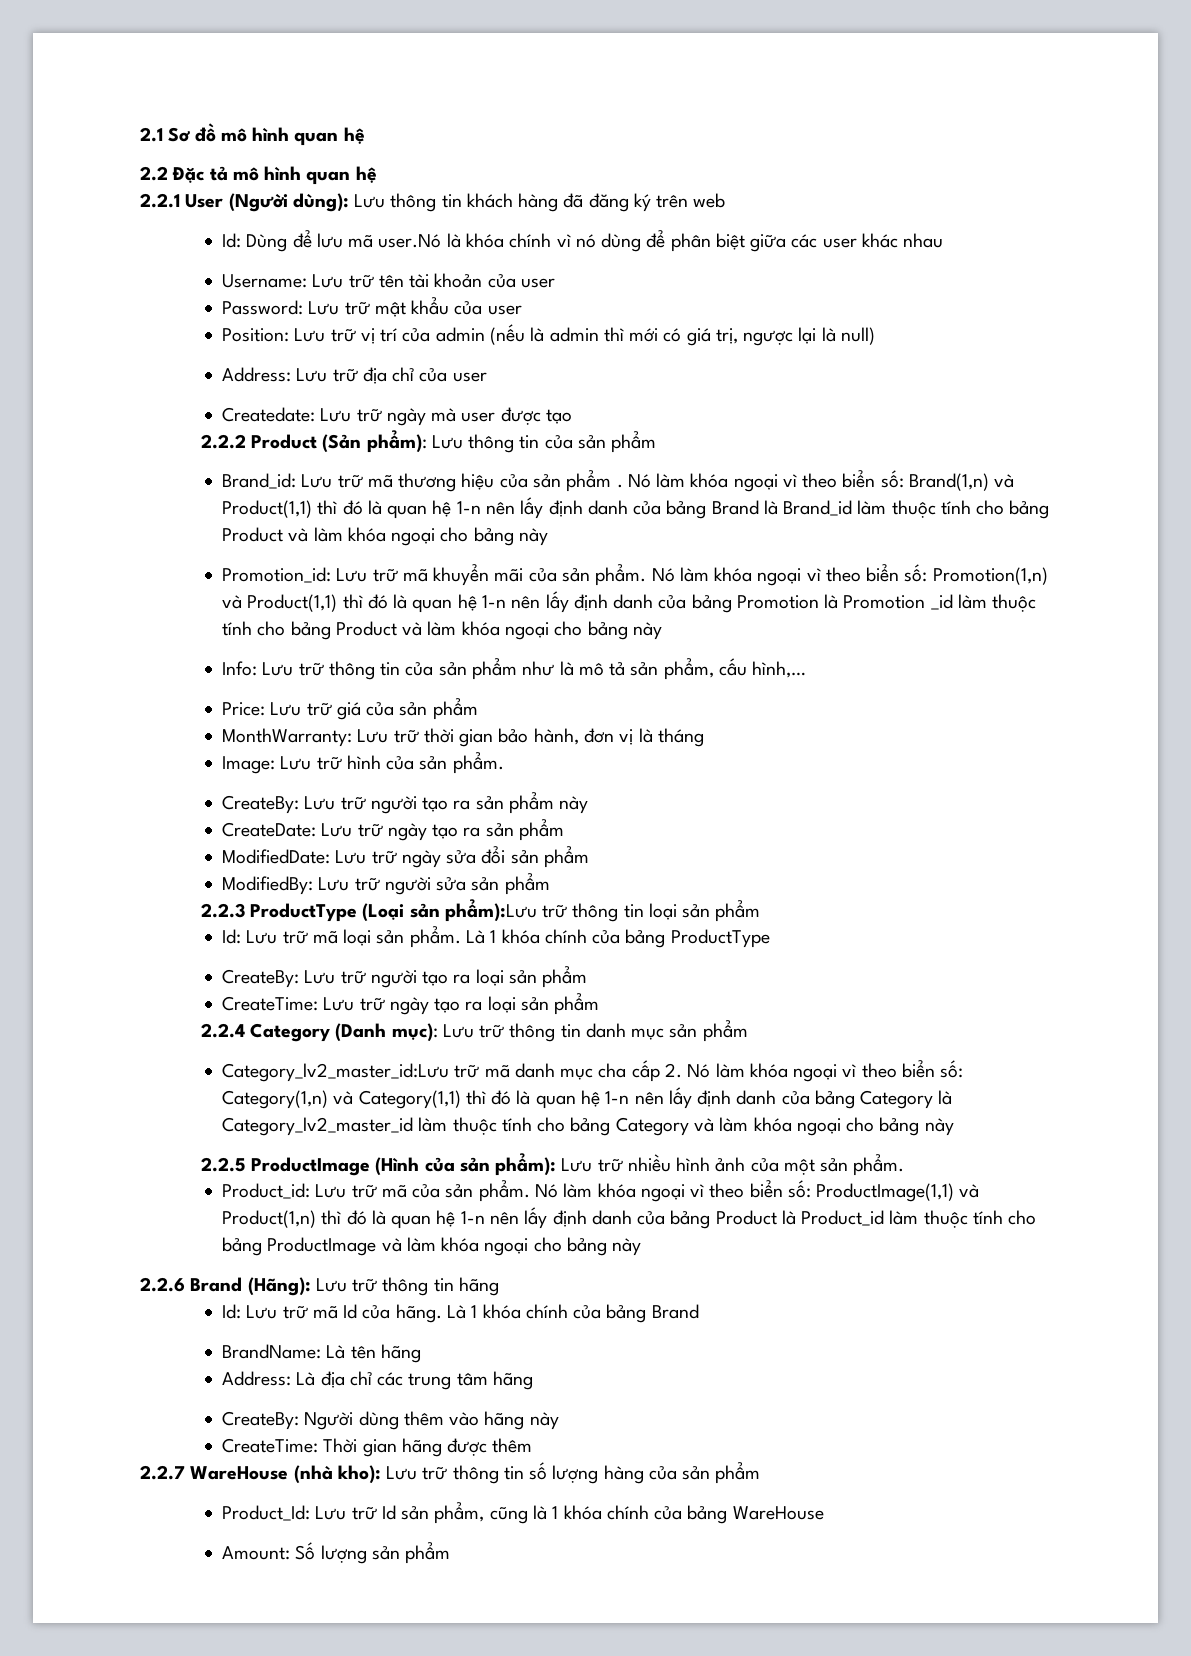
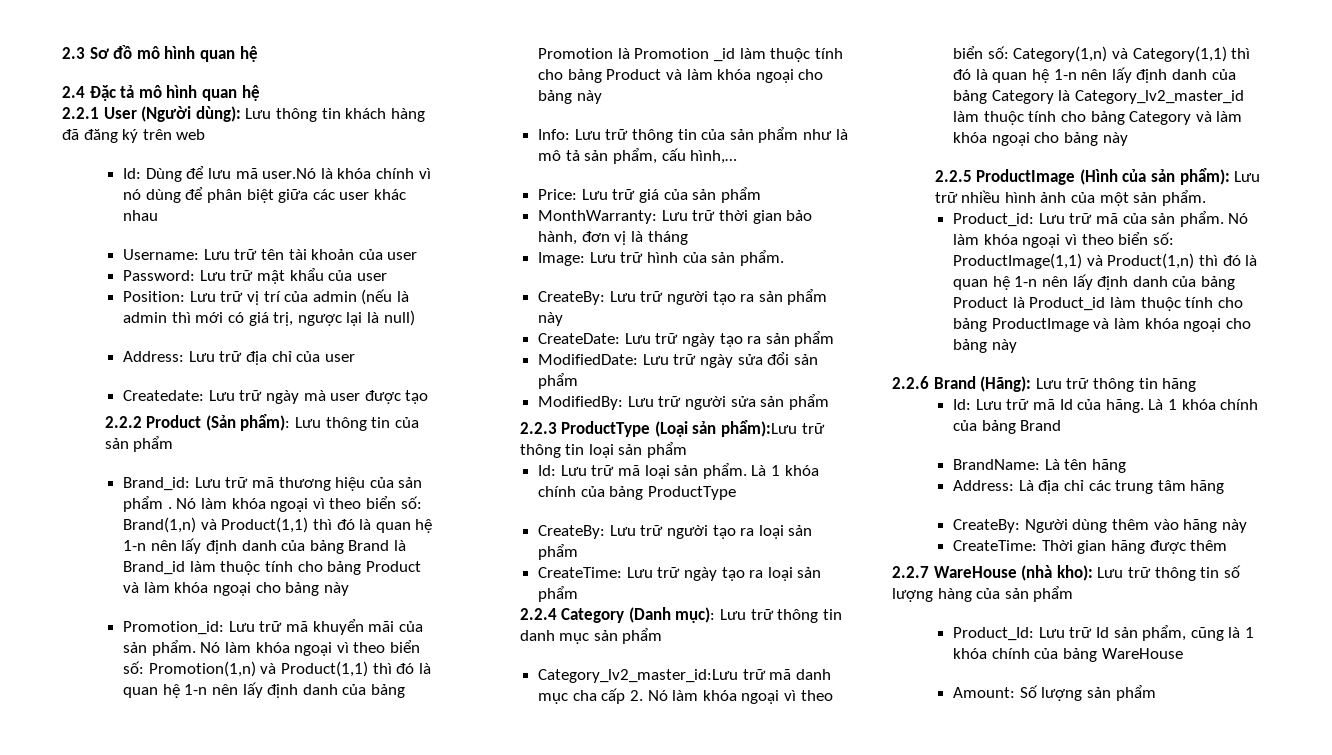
- 2.1 Sơ đồ mô hình quan hệ
+ 2.3 Sơ đồ mô hình quan hệ
- 2.2 Đặc tả mô hình quan hệ
+ 2.4 Đặc tả mô hình quan hệ

